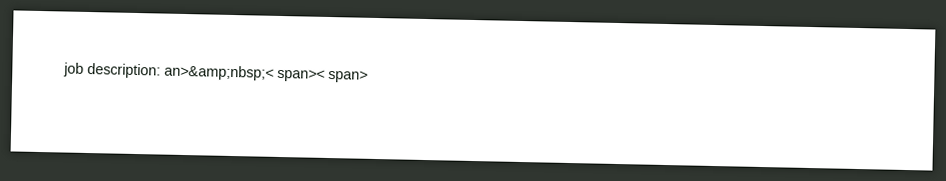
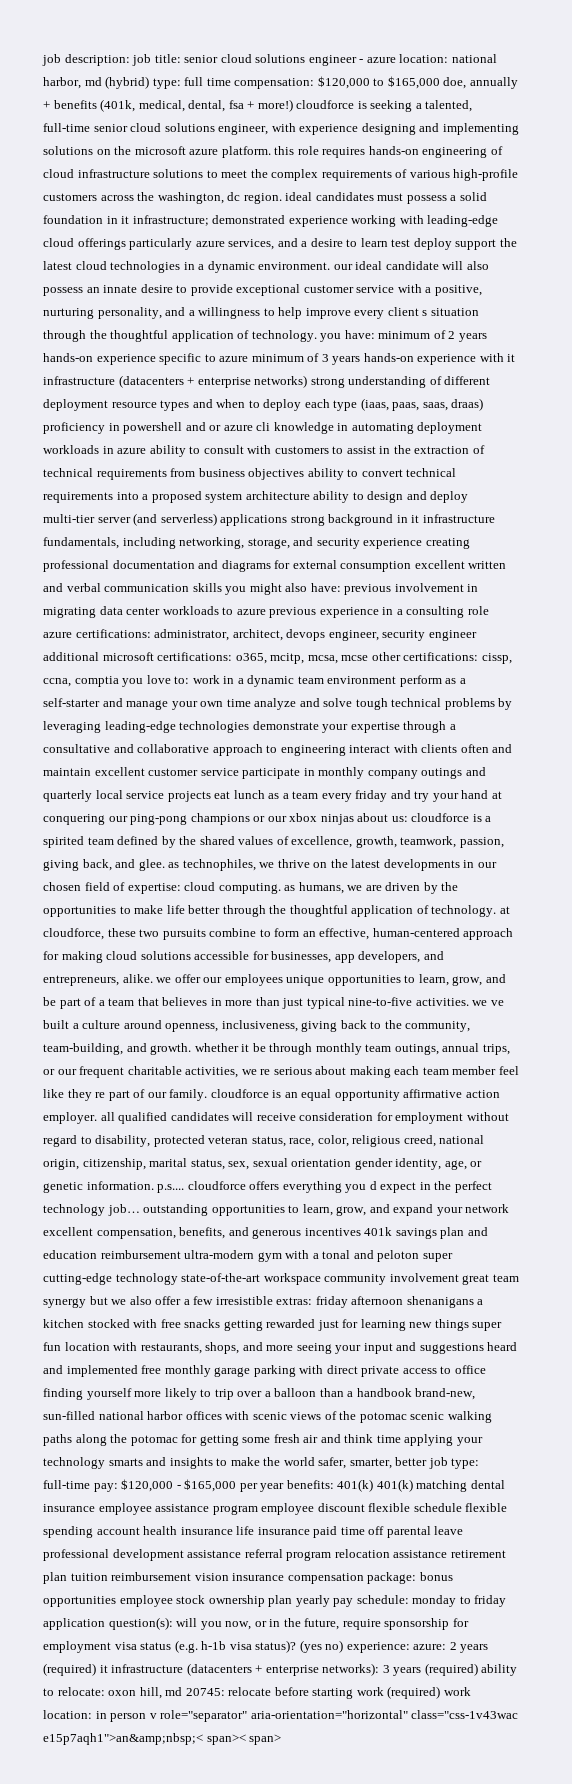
- job description: an>&amp;nbsp;< span>< span>
+ job description: job title: senior cloud solutions engineer - azure location: national harbor, md (hybrid) type: full time compensation: $120,000 to $165,000 doe, annually + benefits (401k, medical, dental, fsa + more!) cloudforce is seeking a talented, full-time senior cloud solutions engineer, with experience designing and implementing solutions on the microsoft azure platform. this role requires hands-on engineering of cloud infrastructure solutions to meet the complex requirements of various high-profile customers across the washington, dc region. ideal candidates must possess a solid foundation in it infrastructure; demonstrated experience working with leading-edge cloud offerings particularly azure services, and a desire to learn test deploy support the latest cloud technologies in a dynamic environment. our ideal candidate will also possess an innate desire to provide exceptional customer service with a positive, nurturing personality, and a willingness to help improve every client s situation through the thoughtful application of technology. you have: minimum of 2 years hands-on experience specific to azure minimum of 3 years hands-on experience with it infrastructure (datacenters + enterprise networks) strong understanding of different deployment resource types and when to deploy each type (iaas, paas, saas, draas) proficiency in powershell and or azure cli knowledge in automating deployment workloads in azure ability to consult with customers to assist in the extraction of technical requirements from business objectives ability to convert technical requirements into a proposed system architecture ability to design and deploy multi-tier server (and serverless) applications strong background in it infrastructure fundamentals, including networking, storage, and security experience creating professional documentation and diagrams for external consumption excellent written and verbal communication skills you might also have: previous involvement in migrating data center workloads to azure previous experience in a consulting role azure certifications: administrator, architect, devops engineer, security engineer additional microsoft certifications: o365, mcitp, mcsa, mcse other certifications: cissp, ccna, comptia you love to: work in a dynamic team environment perform as a self-starter and manage your own time analyze and solve tough technical problems by leveraging leading-edge technologies demonstrate your expertise through a consultative and collaborative approach to engineering interact with clients often and maintain excellent customer service participate in monthly company outings and quarterly local service projects eat lunch as a team every friday and try your hand at conquering our ping-pong champions or our xbox ninjas about us: cloudforce is a spirited team defined by the shared values of excellence, growth, teamwork, passion, giving back, and glee. as technophiles, we thrive on the latest developments in our chosen field of expertise: cloud computing. as humans, we are driven by the opportunities to make life better through the thoughtful application of technology. at cloudforce, these two pursuits combine to form an effective, human-centered approach for making cloud solutions accessible for businesses, app developers, and entrepreneurs, alike. we offer our employees unique opportunities to learn, grow, and be part of a team that believes in more than just typical nine-to-five activities. we ve built a culture around openness, inclusiveness, giving back to the community, team-building, and growth. whether it be through monthly team outings, annual trips, or our frequent charitable activities, we re serious about making each team member feel like they re part of our family. cloudforce is an equal opportunity affirmative action employer. all qualified candidates will receive consideration for employment without regard to disability, protected veteran status, race, color, religious creed, national origin, citizenship, marital status, sex, sexual orientation gender identity, age, or genetic information. p.s.... cloudforce offers everything you d expect in the perfect technology job… outstanding opportunities to learn, grow, and expand your network excellent compensation, benefits, and generous incentives 401k savings plan and education reimbursement ultra-modern gym with a tonal and peloton super cutting-edge technology state-of-the-art workspace community involvement great team synergy but we also offer a few irresistible extras: friday afternoon shenanigans a kitchen stocked with free snacks getting rewarded just for learning new things super fun location with restaurants, shops, and more seeing your input and suggestions heard and implemented free monthly garage parking with direct private access to office finding yourself more likely to trip over a balloon than a handbook brand-new, sun-filled national harbor offices with scenic views of the potomac scenic walking paths along the potomac for getting some fresh air and think time applying your technology smarts and insights to make the world safer, smarter, better job type: full-time pay: $120,000 - $165,000 per year benefits: 401(k) 401(k) matching dental insurance employee assistance program employee discount flexible schedule flexible spending account health insurance life insurance paid time off parental leave professional development assistance referral program relocation assistance retirement plan tuition reimbursement vision insurance compensation package: bonus opportunities employee stock ownership plan yearly pay schedule: monday to friday application question(s): will you now, or in the future, require sponsorship for employment visa status (e.g. h-1b visa status)? (yes no) experience: azure: 2 years (required) it infrastructure (datacenters + enterprise networks): 3 years (required) ability to relocate: oxon hill, md 20745: relocate before starting work (required) work location: in person v role="separator" aria-orientation="horizontal" class="css-1v43wac e15p7aqh1">an&amp;nbsp;< span>< span>

